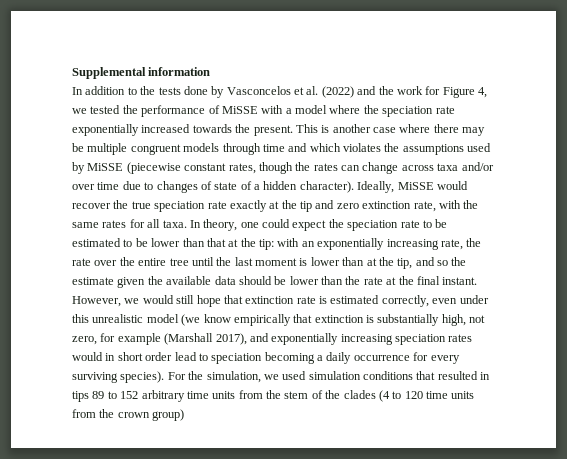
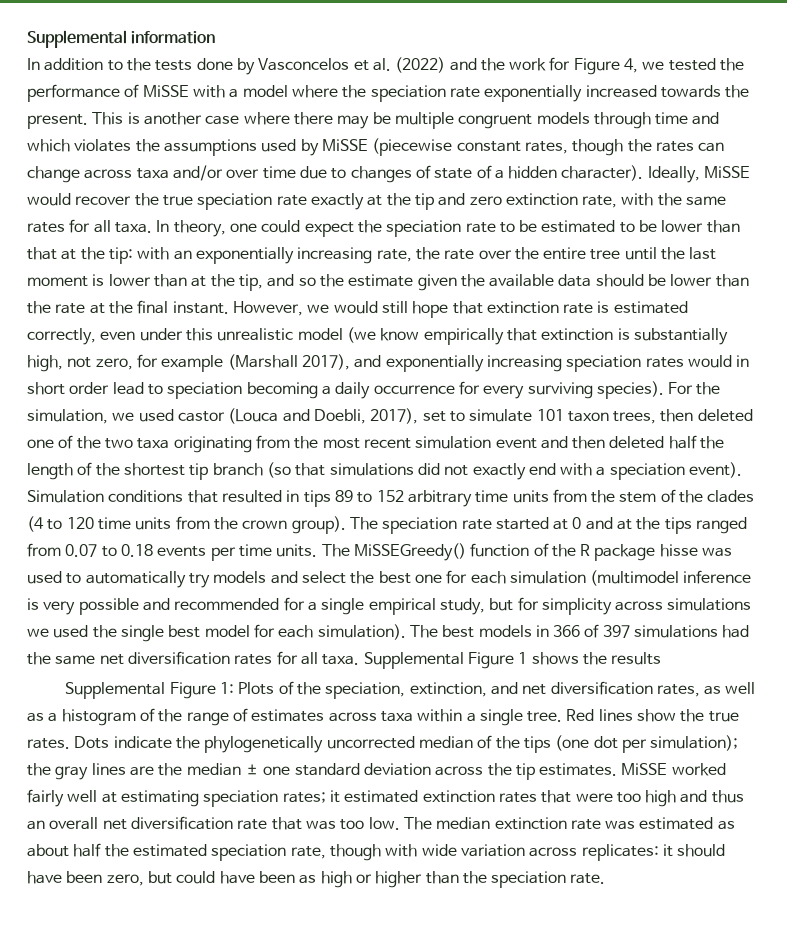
- For the simulation, we used simulation conditions that resulted in tips 89 to 152 arbitrary time units from the stem of the clades (4 to 120 time units from the crown group)
+ For the simulation, we used castor (Louca and Doebli, 2017), set to simulate 101 taxon trees, then deleted one of the two taxa originating from the most recent simulation event and then deleted half the length of the shortest tip branch (so that simulations did not exactly end with a speciation event). Simulation conditions that resulted in tips 89 to 152 arbitrary time units from the stem of the clades (4 to 120 time units from the crown group). The speciation rate started at 0 and at the tips ranged from 0.07 to 0.18 events per time units. The MiSSEGreedy() function of the R package hisse was used to automatically try models and select the best one for each simulation (multimodel inference is very possible and recommended for a single empirical study, but for simplicity across simulations we used the single best model for each simulation). The best models in 366 of 397 simulations had the same net diversification rates for all taxa. Supplemental Figure 1 shows the results
+ Supplemental Figure 1: Plots of the speciation, extinction, and net diversification rates, as well as a histogram of the range of estimates across taxa within a single tree. Red lines show the true rates. Dots indicate the phylogenetically uncorrected median of the tips (one dot per simulation); the gray lines are the median ± one standard deviation across the tip estimates. MiSSE worked fairly well at estimating speciation rates; it estimated extinction rates that were too high and thus an overall net diversification rate that was too low. The median extinction rate was estimated as about half the estimated speciation rate, though with wide variation across replicates: it should have been zero, but could have been as high or higher than the speciation rate.

